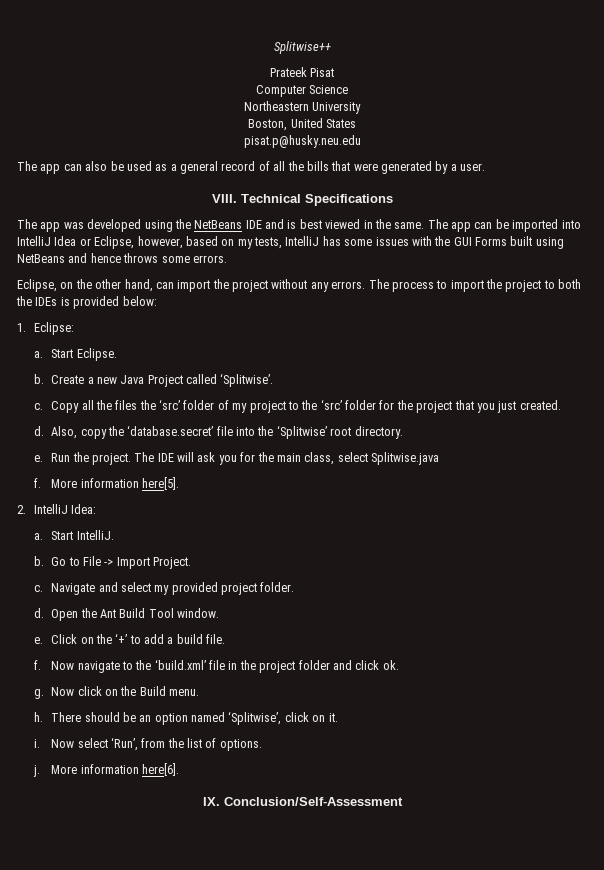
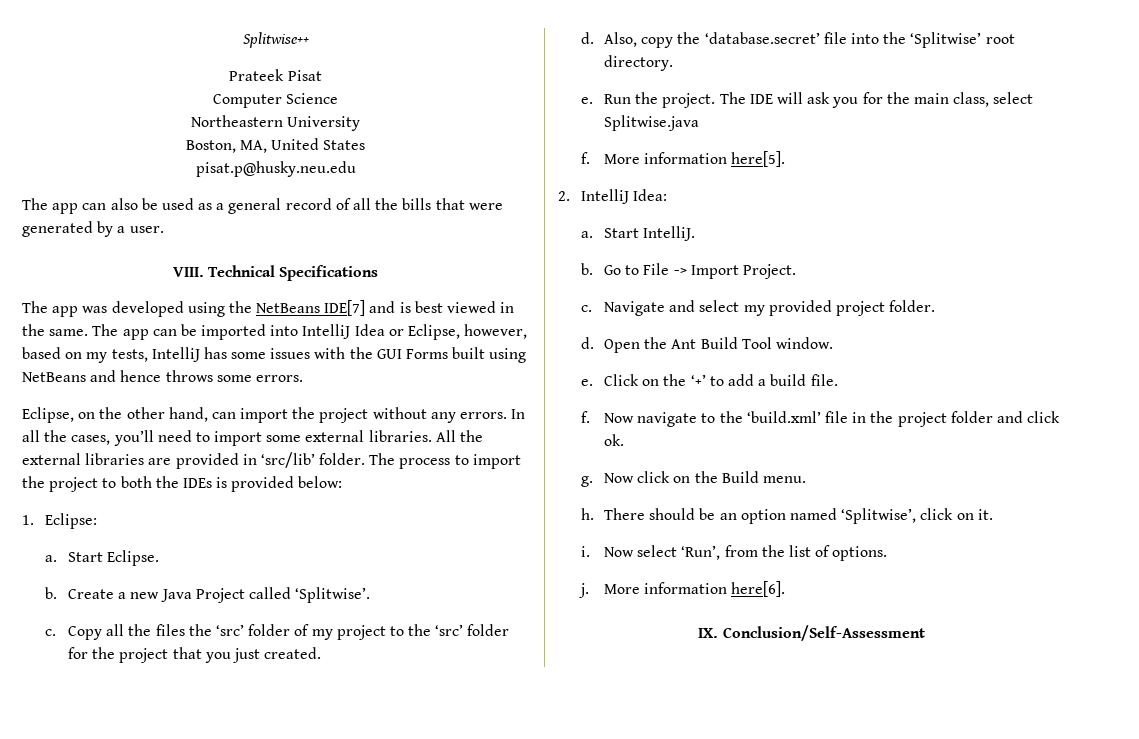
- Boston, United States
+ Boston, MA, United States
- The app was developed using the NetBeans IDE and is best viewed in the same.
+ The app was developed using the NetBeans IDE[7] and is best viewed in the same.
+ In all the cases, you’ll need to import some external libraries. All the external libraries are provided in ‘src/lib’ folder.

